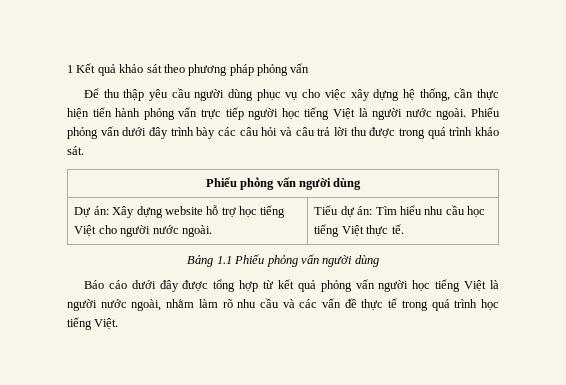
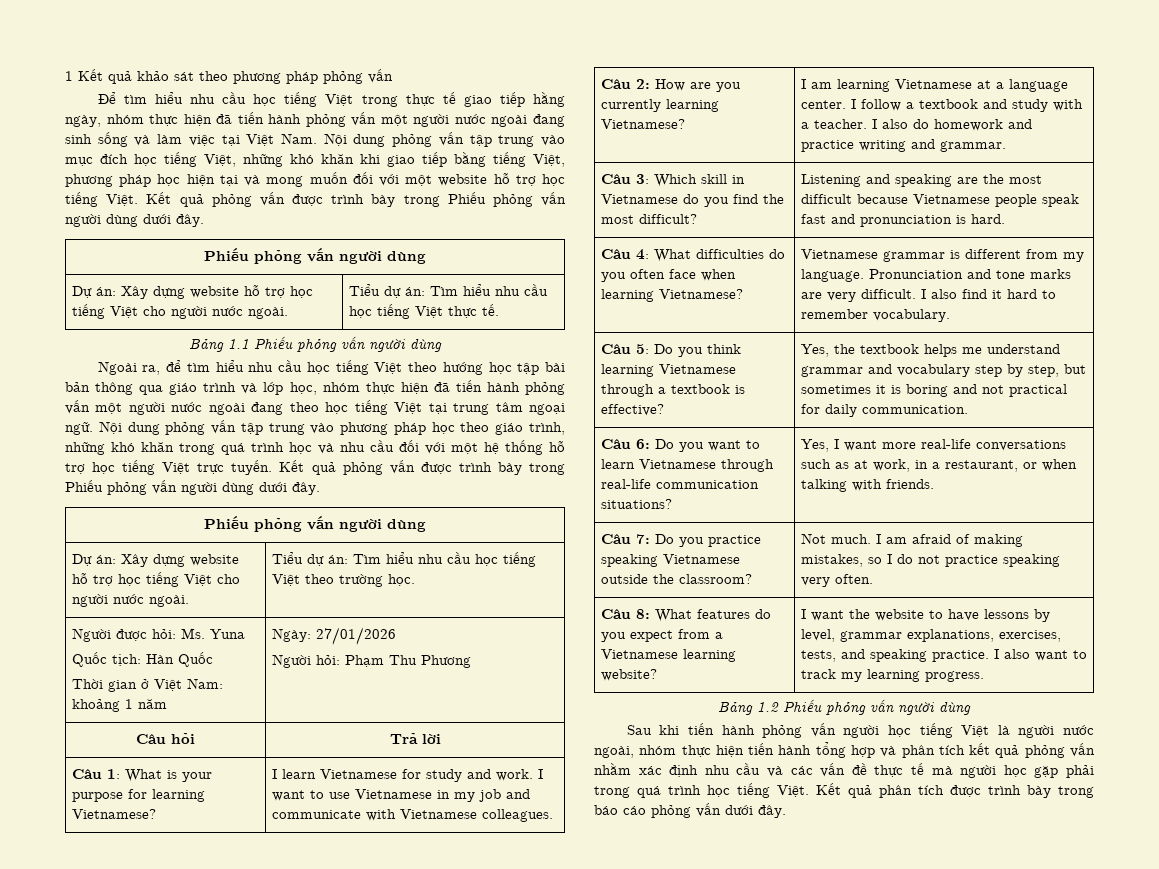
- Để thu thập yêu cầu người dùng phục vụ cho việc xây dựng hệ thống, cần thực hiện tiến hành phỏng vấn trực tiếp người học tiếng Việt là người nước ngoài. Phiếu phỏng vấn dưới đây trình bày các câu hỏi và câu trả lời thu được trong quá trình khảo sát.
+ Để tìm hiểu nhu cầu học tiếng Việt trong thực tế giao tiếp hằng ngày, nhóm thực hiện đã tiến hành phỏng vấn một người nước ngoài đang sinh sống và làm việc tại Việt Nam. Nội dung phỏng vấn tập trung vào mục đích học tiếng Việt, những khó khăn khi giao tiếp bằng tiếng Việt, phương pháp học hiện tại và mong muốn đối với một website hỗ trợ học tiếng Việt. Kết quả phỏng vấn được trình bày trong Phiếu phỏng vấn người dùng dưới đây.
- Báo cáo dưới đây được tổng hợp từ kết quả phỏng vấn người học tiếng Việt là người nước ngoài, nhằm làm rõ nhu cầu và các vấn đề thực tế trong quá trình học tiếng Việt.
+ Ngoài ra, để tìm hiểu nhu cầu học tiếng Việt theo hướng học tập bài bản thông qua giáo trình và lớp học, nhóm thực hiện đã tiến hành phỏng vấn một người nước ngoài đang theo học tiếng Việt tại trung tâm ngoại ngữ. Nội dung phỏng vấn tập trung vào phương pháp học theo giáo trình, những khó khăn trong quá trình học và nhu cầu đối với một hệ thống hỗ trợ học tiếng Việt trực tuyến. Kết quả phỏng vấn được trình bày trong Phiếu phỏng vấn người dùng dưới đây.
+ Phiếu phỏng vấn người dùng
+ Dự án: Xây dựng website hỗ trợ học tiếng Việt cho người nước ngoài. | Tiểu dự án: Tìm hiểu nhu cầu học tiếng Việt theo trường học.
+ Người được hỏi: Ms. Yuna
+ Quốc tịch: Hàn Quốc
+ Thời gian ở Việt Nam: khoảng 1 năm | Ngày: 27/01/2026
+ Người hỏi: Phạm Thu Phương
+ Câu hỏi | Trả lời
+ Câu 1: What is your purpose for learning Vietnamese? | I learn Vietnamese for study and work. I want to use Vietnamese in my job and communicate with Vietnamese colleagues.
+ Câu 2: How are you currently learning Vietnamese? | I am learning Vietnamese at a language center. I follow a textbook and study with a teacher. I also do homework and practice writing and grammar.
+ Câu 3: Which skill in Vietnamese do you find the most difficult? | Listening and speaking are the most difficult because Vietnamese people speak fast and pronunciation is hard.
+ Câu 4: What difficulties do you often face when learning Vietnamese? | Vietnamese grammar is different from my language. Pronunciation and tone marks are very difficult. I also find it hard to remember vocabulary.
+ Câu 5: Do you think learning Vietnamese through a textbook is effective? | Yes, the textbook helps me understand grammar and vocabulary step by step, but sometimes it is boring and not practical for daily communication.
+ Câu 6: Do you want to learn Vietnamese through real-life communication situations? | Yes, I want more real-life conversations such as at work, in a restaurant, or when talking with friends.
+ Câu 7: Do you practice speaking Vietnamese outside the classroom? | Not much. I am afraid of making mistakes, so I do not practice speaking very often.
+ Câu 8: What features do you expect from a Vietnamese learning website? | I want the website to have lessons by level, grammar explanations, exercises, tests, and speaking practice. I also want to track my learning progress.
+ Bảng 1.2 Phiếu phỏng vấn người dùng
+ Sau khi tiến hành phỏng vấn người học tiếng Việt là người nước ngoài, nhóm thực hiện tiến hành tổng hợp và phân tích kết quả phỏng vấn nhằm xác định nhu cầu và các vấn đề thực tế mà người học gặp phải trong quá trình học tiếng Việt.
+ Kết quả phân tích được trình bày trong báo cáo phỏng vấn dưới đây.

